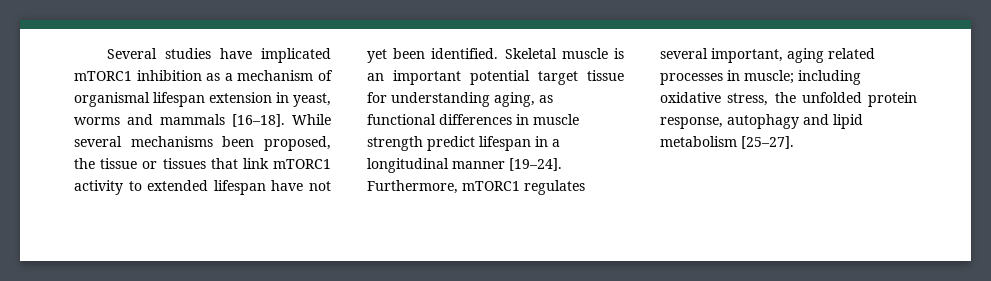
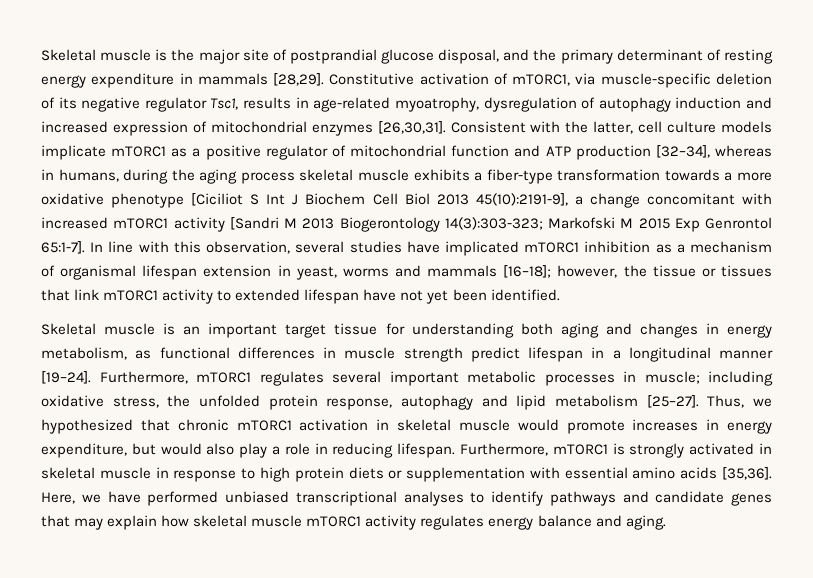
- Several studies have implicated mTORC1 inhibition as a mechanism of organismal lifespan extension in yeast, worms and mammals [16–18]. While several mechanisms been proposed, the tissue or tissues that link mTORC1 activity to extended lifespan have not yet been identified. Skeletal muscle is an important potential target tissue for understanding aging, as functional differences in muscle strength predict lifespan in a longitudinal manner [19–24].
+ Skeletal muscle is the major site of postprandial glucose disposal, and the primary determinant of resting energy expenditure in mammals [28,29]. Constitutive activation of mTORC1, via muscle-specific deletion of its negative regulator Tsc1, results in age-related myoatrophy, dysregulation of autophagy induction and increased expression of mitochondrial enzymes [26,30,31]. Consistent with the latter, cell culture models implicate mTORC1 as a positive regulator of mitochondrial function and ATP production [32–34], whereas in humans, during the aging process skeletal muscle exhibits a fiber-type transformation towards a more oxidative phenotype [Ciciliot S Int J Biochem Cell Biol 2013 45(10):2191-9], a change concomitant with increased mTORC1 activity [Sandri M 2013 Biogerontology 14(3):303-323; Markofski M 2015 Exp Genrontol 65:1-7]. In line with this observation, several studies have implicated mTORC1 inhibition as a mechanism of organismal lifespan extension in yeast, worms and mammals [16–18]; however, the tissue or tissues that link mTORC1 activity to extended lifespan have not yet been identified.
+ Skeletal muscle is an important target tissue for understanding both aging and changes in energy metabolism, as functional differences in muscle strength predict lifespan in a longitudinal manner [19–24].
- Furthermore, mTORC1 regulates several important, aging related processes in muscle; including oxidative stress, the unfolded protein response, autophagy and lipid metabolism [25–27].
+ Furthermore, mTORC1 regulates several important metabolic processes in muscle; including oxidative stress, the unfolded protein response, autophagy and lipid metabolism [25–27].
+ Thus, we hypothesized that chronic mTORC1 activation in skeletal muscle would promote increases in energy expenditure, but would also play a role in reducing lifespan. Furthermore, mTORC1 is strongly activated in skeletal muscle in response to high protein diets or supplementation with essential amino acids [35,36]. Here, we have performed unbiased transcriptional analyses to identify pathways and candidate genes that may explain how skeletal muscle mTORC1 activity regulates energy balance and aging.

